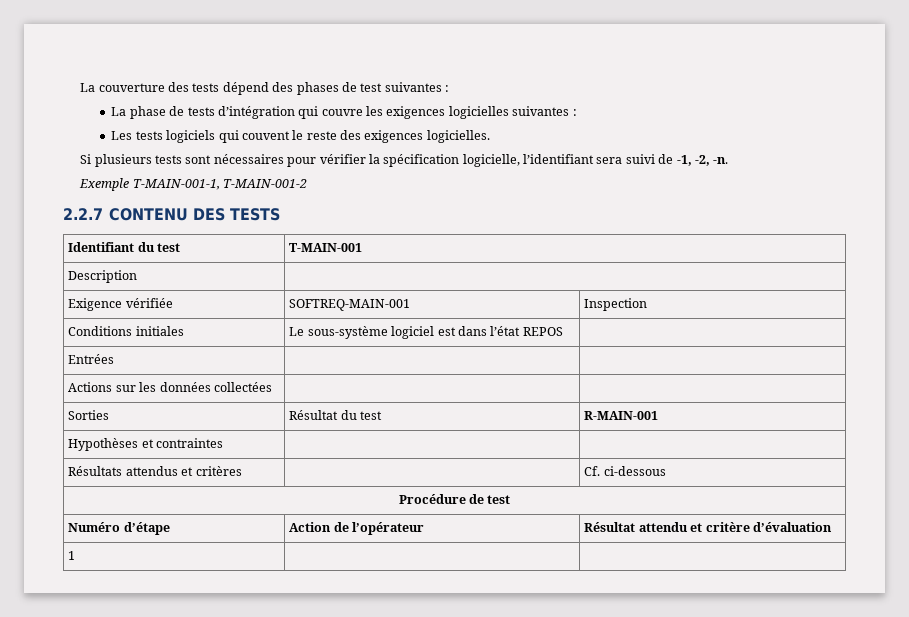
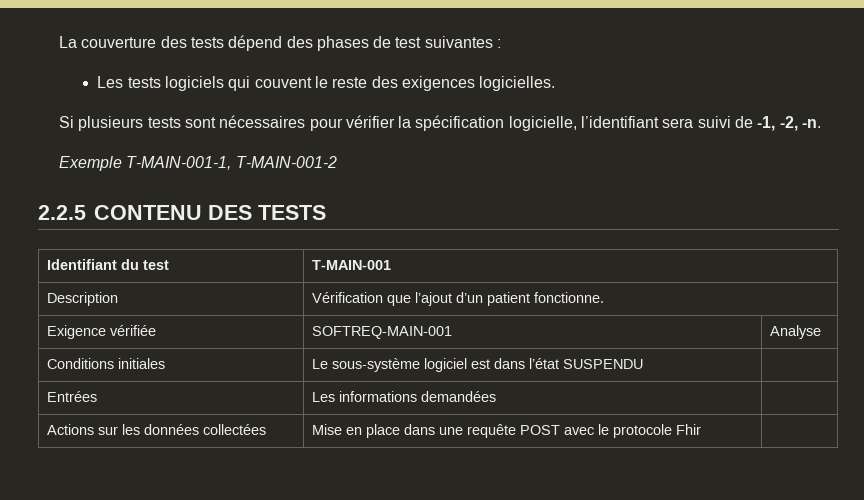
- La phase de tests d’intégration qui couvre les exigences logicielles suivantes :
- 2.2.7 CONTENU DES TESTS
+ 2.2.5 CONTENU DES TESTS
- Description |
+ Description | Vérification que l’ajout d’un patient fonctionne.
- Exigence vérifiée | SOFTREQ-MAIN-001 | Inspection
+ Exigence vérifiée | SOFTREQ-MAIN-001 | Analyse
- Conditions initiales | Le sous-système logiciel est dans l’état REPOS |
+ Conditions initiales | Le sous-système logiciel est dans l’état SUSPENDU |
- Entrées | |
+ Entrées | Les informations demandées |
- Actions sur les données collectées | |
- Sorties | Résultat du test | R-MAIN-001
- Hypothèses et contraintes | |
- Résultats attendus et critères | | Cf. ci-dessous
- Procédure de test
- Numéro d’étape | Action de l’opérateur | Résultat attendu et critère d’évaluation
- 1 | |
+ Actions sur les données collectées | Mise en place dans une requête POST avec le protocole Fhir |

